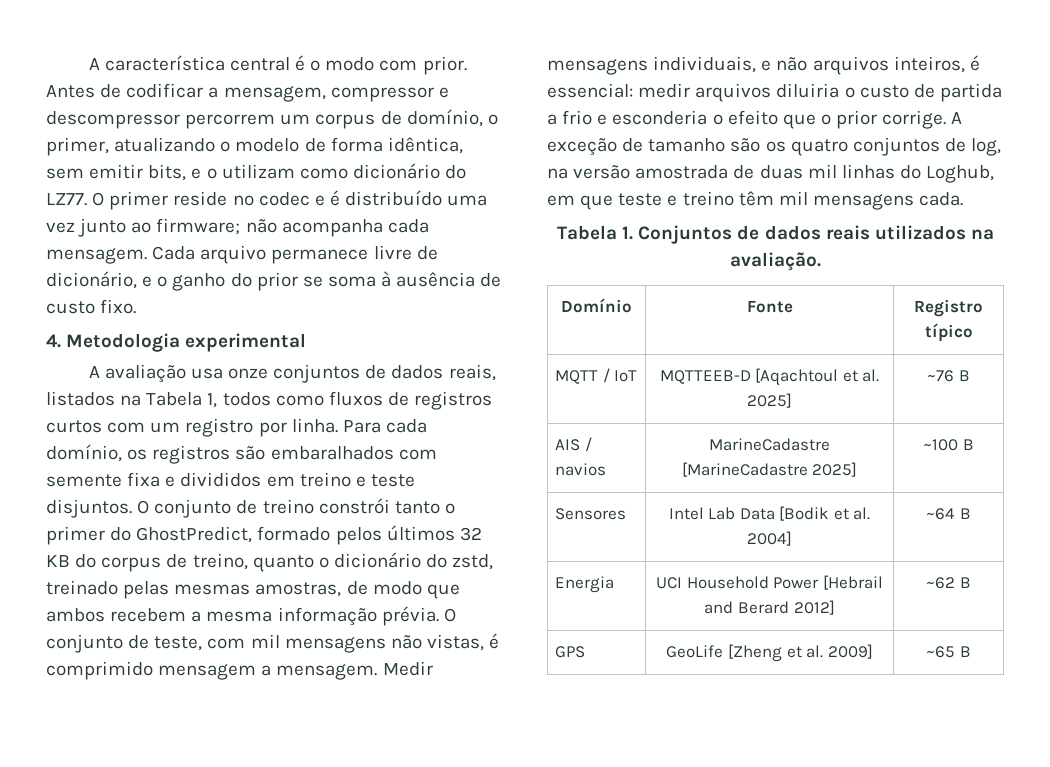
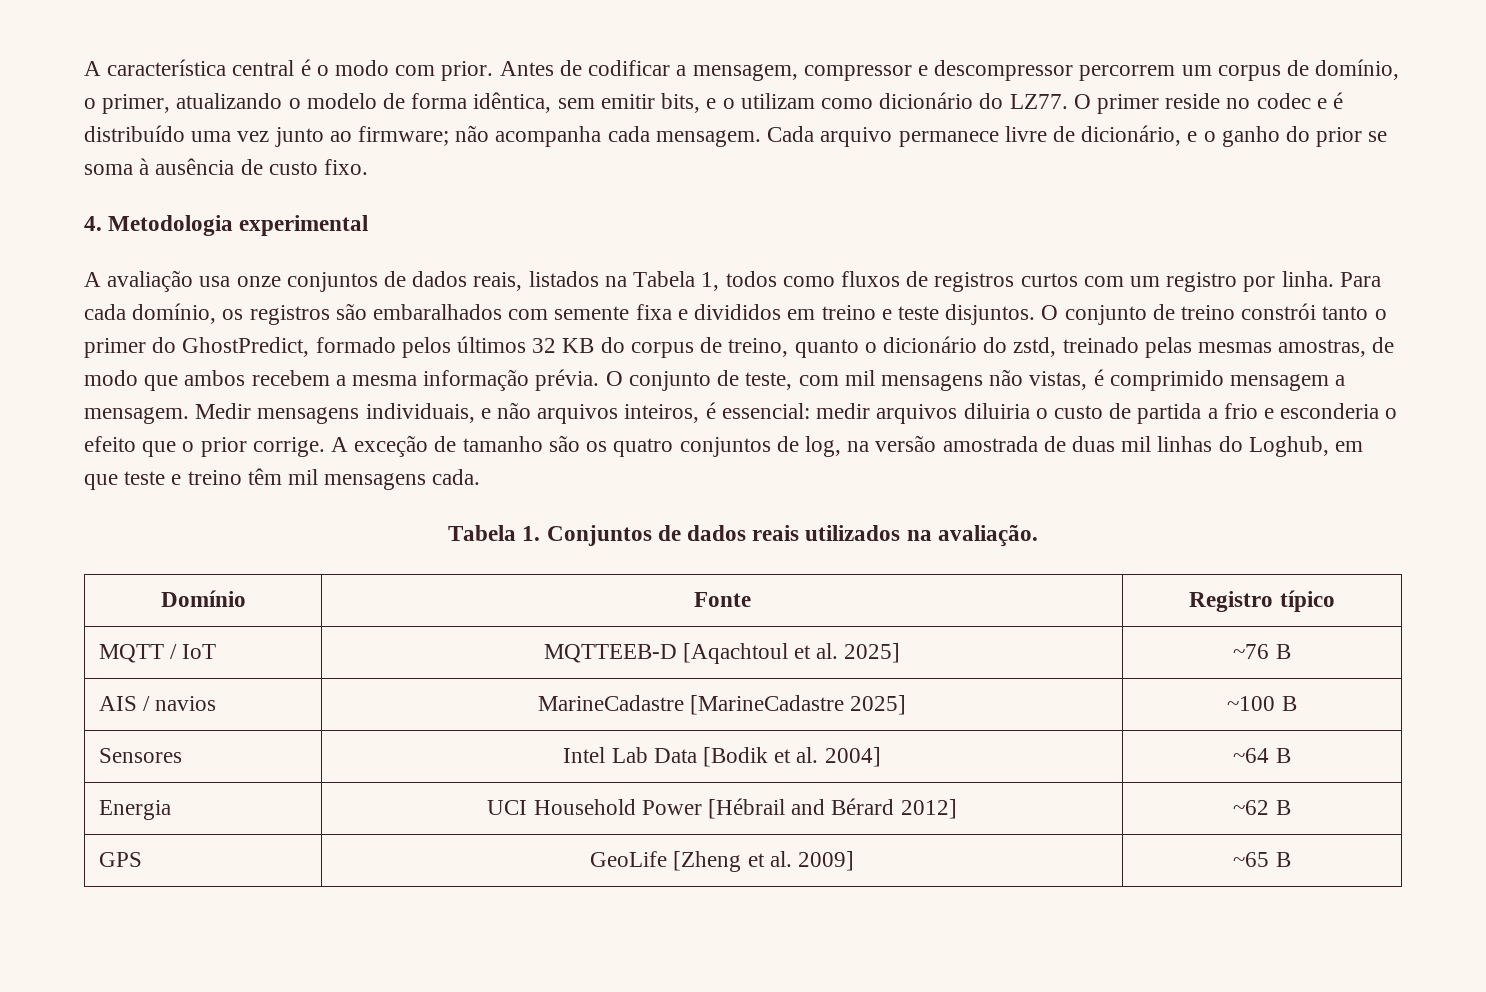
- Energia | UCI Household Power [Hebrail and Berard 2012] | ~62 B
+ Energia | UCI Household Power [Hébrail and Bérard 2012] | ~62 B

